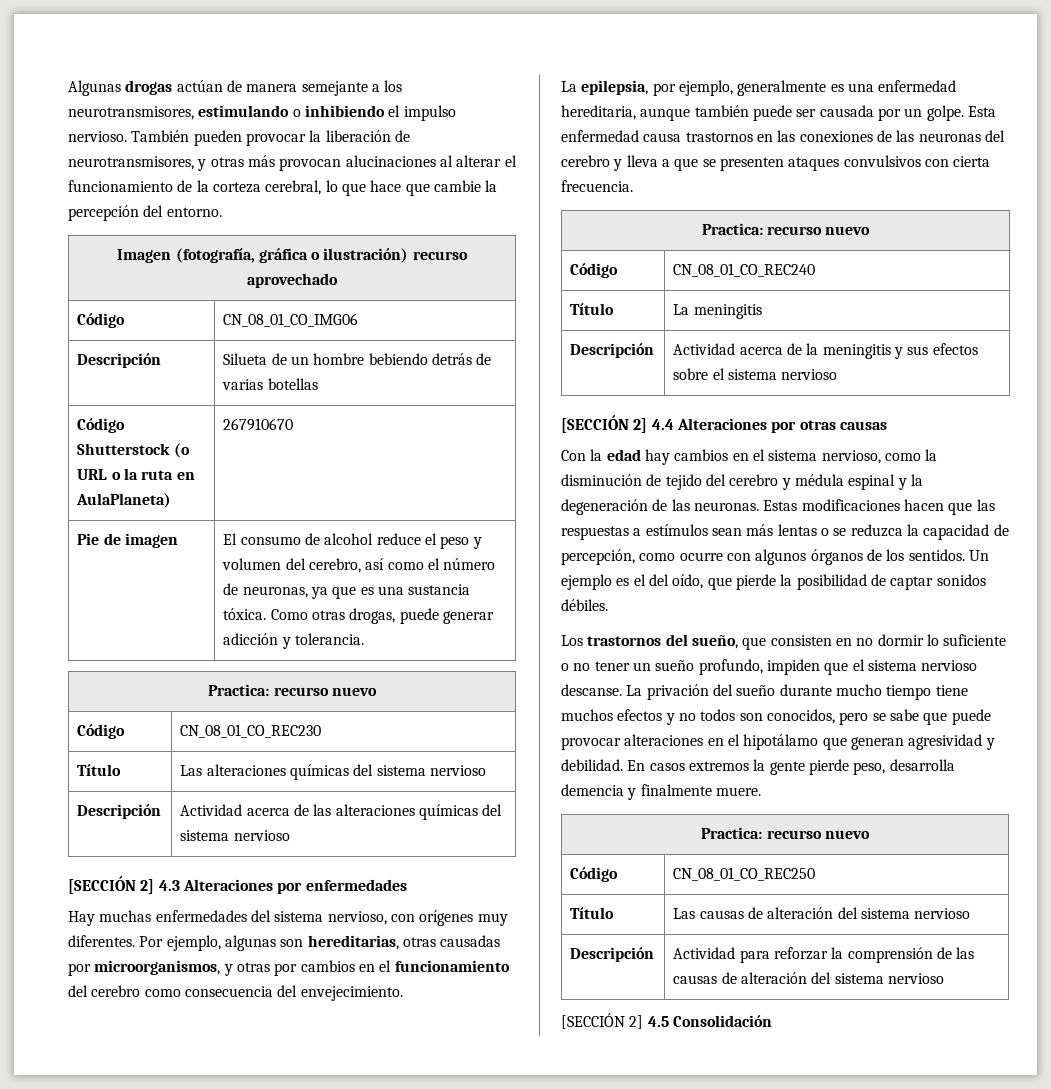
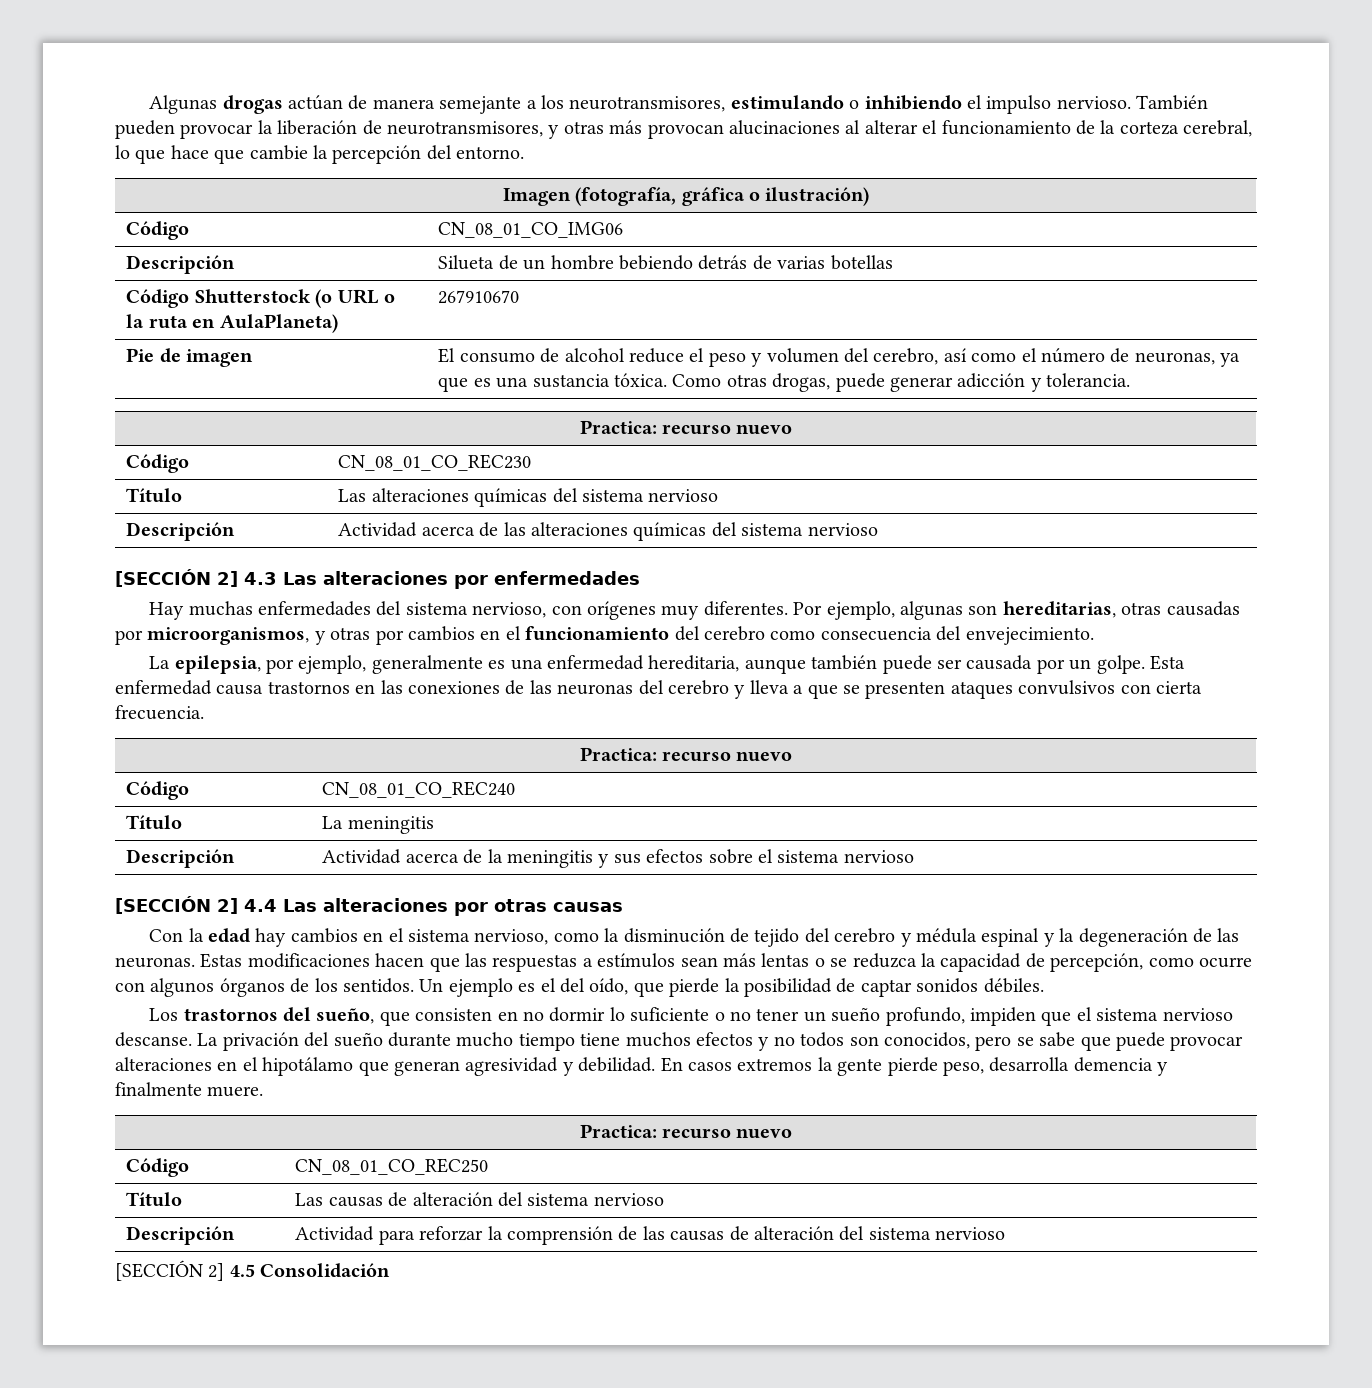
- Imagen (fotografía, gráfica o ilustración) recurso aprovechado
+ Imagen (fotografía, gráfica o ilustración)
- [SECCIÓN 2] 4.3 Alteraciones por enfermedades
+ [SECCIÓN 2] 4.3 Las alteraciones por enfermedades
- [SECCIÓN 2] 4.4 Alteraciones por otras causas
+ [SECCIÓN 2] 4.4 Las alteraciones por otras causas

